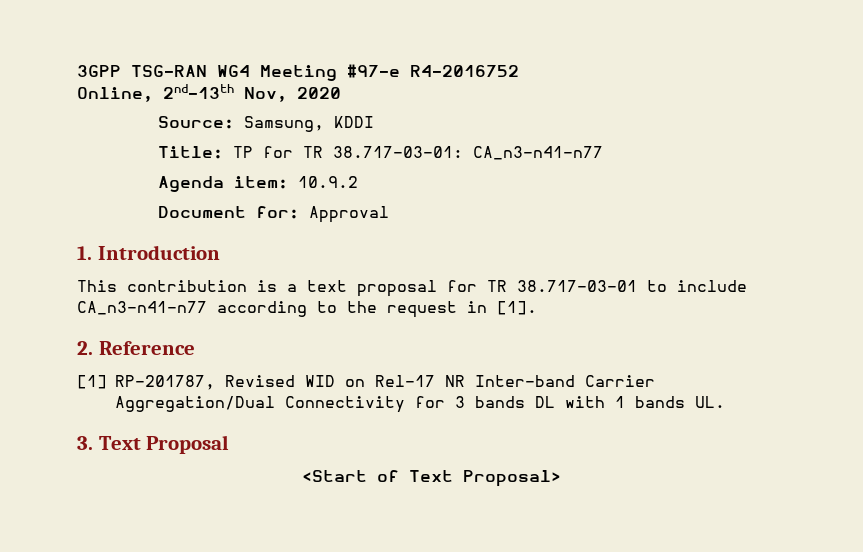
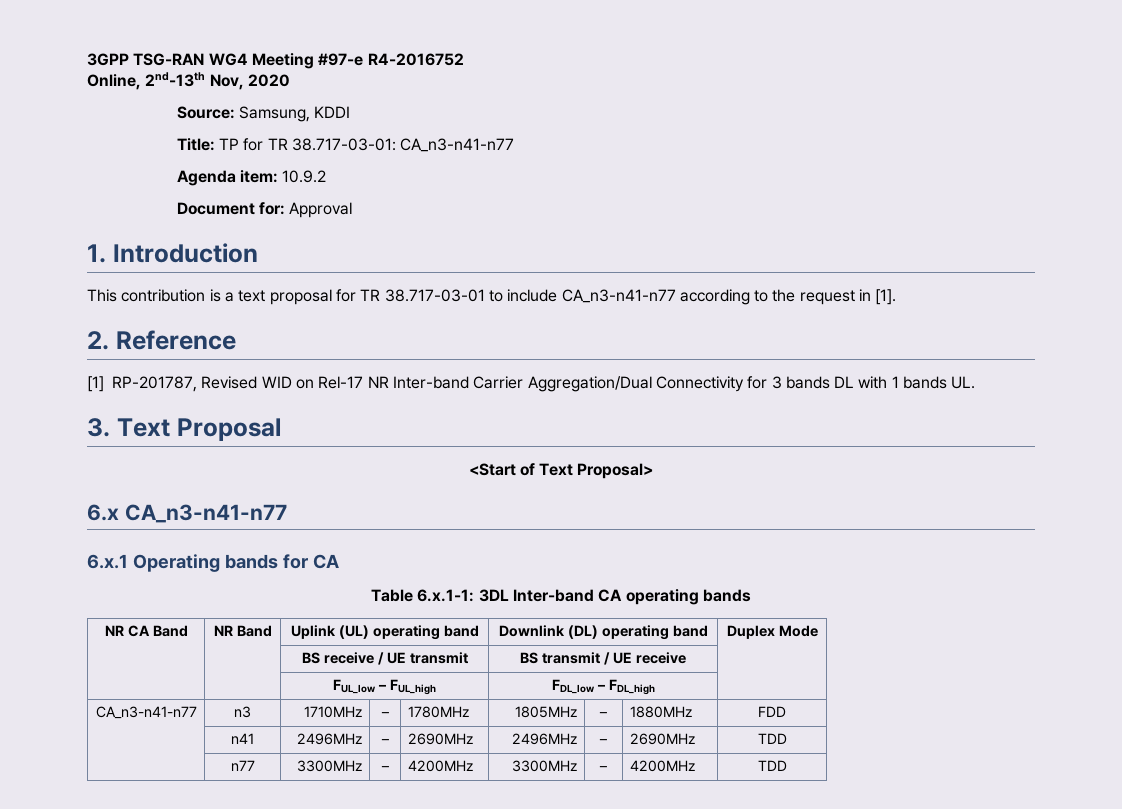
+ 6.x CA_n3-n41-n77
+ 6.x.1 Operating bands for CA
+ Table 6.x.1-1: 3DL Inter-band CA operating bands
+ NR CA Band | NR Band | Uplink (UL) operating band | Downlink (DL) operating band | Duplex Mode
+ | | BS receive / UE transmit | BS transmit / UE receive |
+ | | FUL_low – FUL_high | FDL_low – FDL_high |
+ CA_n3-n41-n77 | n3 | 1710MHz | – | 1780MHz | 1805MHz | – | 1880MHz | FDD
+ | n41 | 2496MHz | – | 2690MHz | 2496MHz | – | 2690MHz | TDD
+ | n77 | 3300MHz | – | 4200MHz | 3300MHz | – | 4200MHz | TDD

